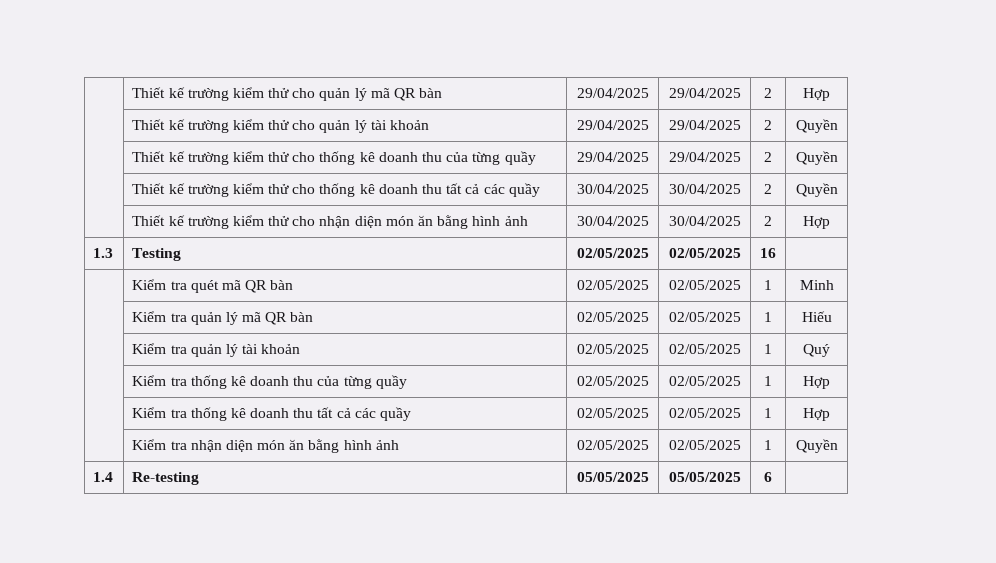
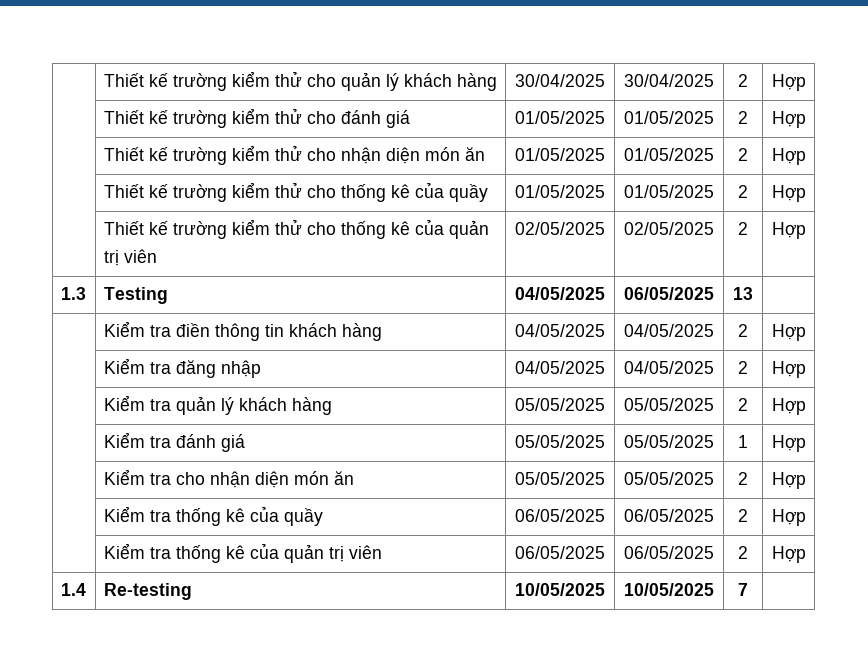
- | Thiết kế trường kiểm thử cho quản lý mã QR bàn | 29/04/2025 | 29/04/2025 | 2 | Hợp
- | Thiết kế trường kiểm thử cho quản lý tài khoản | 29/04/2025 | 29/04/2025 | 2 | Quyền
- | Thiết kế trường kiểm thử cho thống kê doanh thu của từng quầy | 29/04/2025 | 29/04/2025 | 2 | Quyền
- | Thiết kế trường kiểm thử cho thống kê doanh thu tất cả các quầy | 30/04/2025 | 30/04/2025 | 2 | Quyền
+ | Thiết kế trường kiểm thử cho quản lý khách hàng | 30/04/2025 | 30/04/2025 | 2 | Hợp
+ | Thiết kế trường kiểm thử cho đánh giá | 01/05/2025 | 01/05/2025 | 2 | Hợp
- | Thiết kế trường kiểm thử cho nhận diện món ăn bằng hình ảnh | 30/04/2025 | 30/04/2025 | 2 | Hợp
+ | Thiết kế trường kiểm thử cho nhận diện món ăn | 01/05/2025 | 01/05/2025 | 2 | Hợp
+ | Thiết kế trường kiểm thử cho thống kê của quầy | 01/05/2025 | 01/05/2025 | 2 | Hợp
+ | Thiết kế trường kiểm thử cho thống kê của quản trị viên | 02/05/2025 | 02/05/2025 | 2 | Hợp
- 1.3 | Testing | 02/05/2025 | 02/05/2025 | 16 |
- | Kiểm tra quét mã QR bàn | 02/05/2025 | 02/05/2025 | 1 | Minh
- | Kiểm tra quản lý mã QR bàn | 02/05/2025 | 02/05/2025 | 1 | Hiếu
- | Kiểm tra quản lý tài khoản | 02/05/2025 | 02/05/2025 | 1 | Quý
- | Kiểm tra thống kê doanh thu của từng quầy | 02/05/2025 | 02/05/2025 | 1 | Hợp
- | Kiểm tra thống kê doanh thu tất cả các quầy | 02/05/2025 | 02/05/2025 | 1 | Hợp
- | Kiểm tra nhận diện món ăn bằng hình ảnh | 02/05/2025 | 02/05/2025 | 1 | Quyền
+ 1.3 | Testing | 04/05/2025 | 06/05/2025 | 13 |
+ | Kiểm tra điền thông tin khách hàng | 04/05/2025 | 04/05/2025 | 2 | Hợp
+ | Kiểm tra đăng nhập | 04/05/2025 | 04/05/2025 | 2 | Hợp
+ | Kiểm tra quản lý khách hàng | 05/05/2025 | 05/05/2025 | 2 | Hợp
+ | Kiểm tra đánh giá | 05/05/2025 | 05/05/2025 | 1 | Hợp
+ | Kiểm tra cho nhận diện món ăn | 05/05/2025 | 05/05/2025 | 2 | Hợp
+ | Kiểm tra thống kê của quầy | 06/05/2025 | 06/05/2025 | 2 | Hợp
+ | Kiểm tra thống kê của quản trị viên | 06/05/2025 | 06/05/2025 | 2 | Hợp
- 1.4 | Re-testing | 05/05/2025 | 05/05/2025 | 6 |
+ 1.4 | Re-testing | 10/05/2025 | 10/05/2025 | 7 |

